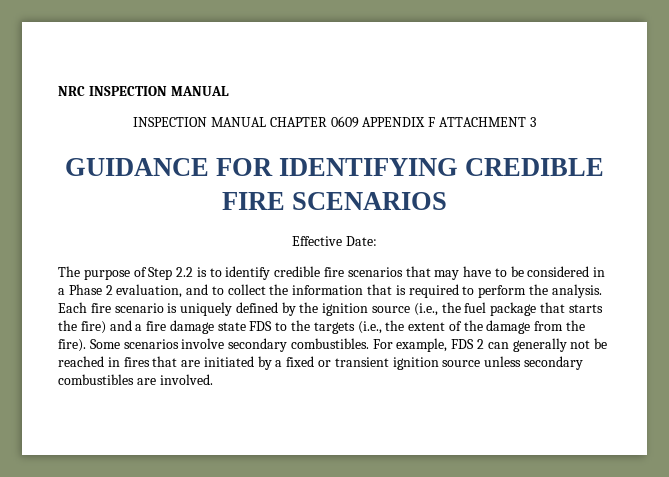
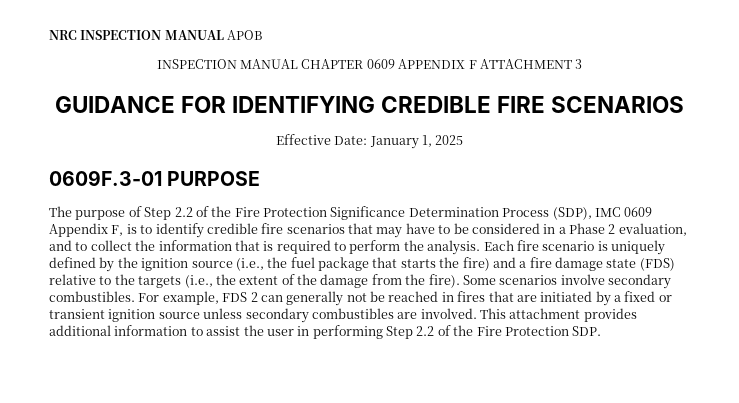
- NRC INSPECTION MANUAL
+ NRC INSPECTION MANUAL APOB
- Effective Date:
+ Effective Date: January 1, 2025
+ 0609F.3-01 PURPOSE
- The purpose of Step 2.2 is to identify credible fire scenarios that may have to be considered in a Phase 2 evaluation, and to collect the information that is required to perform the analysis.
+ The purpose of Step 2.2 of the Fire Protection Significance Determination Process (SDP), IMC 0609 Appendix F, is to identify credible fire scenarios that may have to be considered in a Phase 2 evaluation, and to collect the information that is required to perform the analysis.
- Each fire scenario is uniquely defined by the ignition source (i.e., the fuel package that starts the fire) and a fire damage state FDS to the targets (i.e., the extent of the damage from the fire).
+ Each fire scenario is uniquely defined by the ignition source (i.e., the fuel package that starts the fire) and a fire damage state (FDS) relative to the targets (i.e., the extent of the damage from the fire).
+ This attachment provides additional information to assist the user in performing Step 2.2 of the Fire Protection SDP.

